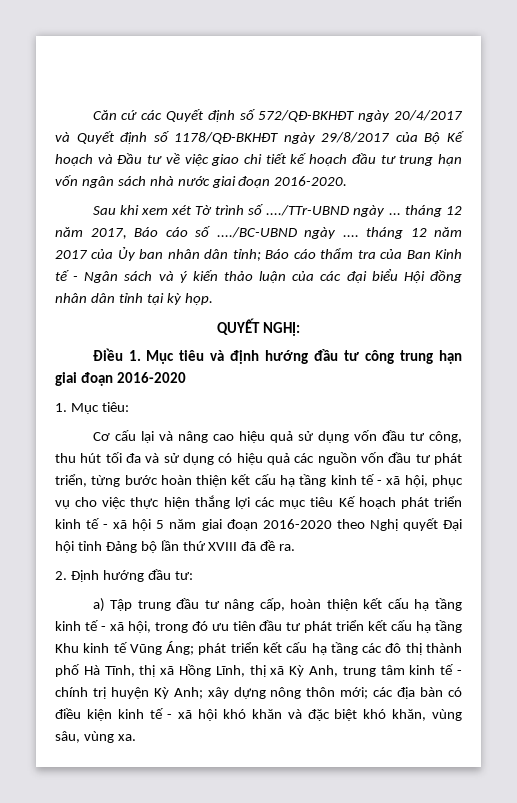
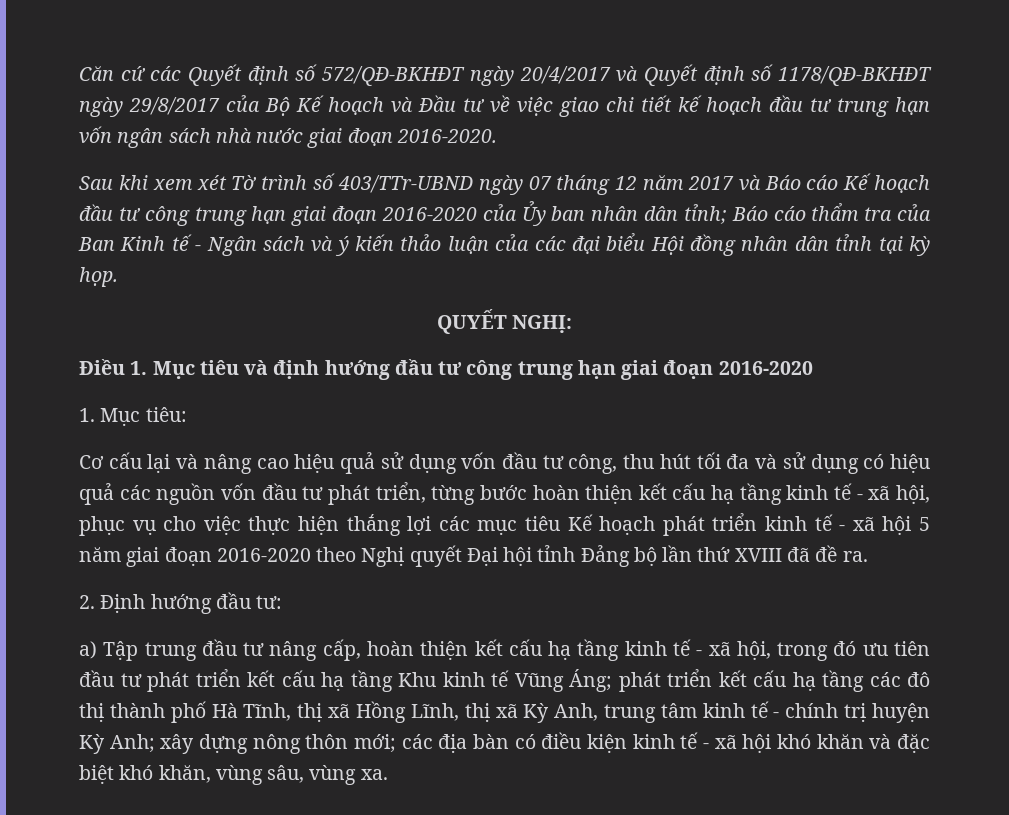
- Sau khi xem xét Tờ trình số ..../TTr-UBND ngày ... tháng 12 năm 2017, Báo cáo số ..../BC-UBND ngày .... tháng 12 năm 2017 của Ủy ban nhân dân tỉnh; Báo cáo thẩm tra của Ban Kinh tế - Ngân sách và ý kiến thảo luận của các đại biểu Hội đồng nhân dân tỉnh tại kỳ họp.
+ Sau khi xem xét Tờ trình số 403/TTr-UBND ngày 07 tháng 12 năm 2017 và Báo cáo Kế hoạch đầu tư công trung hạn giai đoạn 2016-2020 của Ủy ban nhân dân tỉnh; Báo cáo thẩm tra của Ban Kinh tế - Ngân sách và ý kiến thảo luận của các đại biểu Hội đồng nhân dân tỉnh tại kỳ họp.

